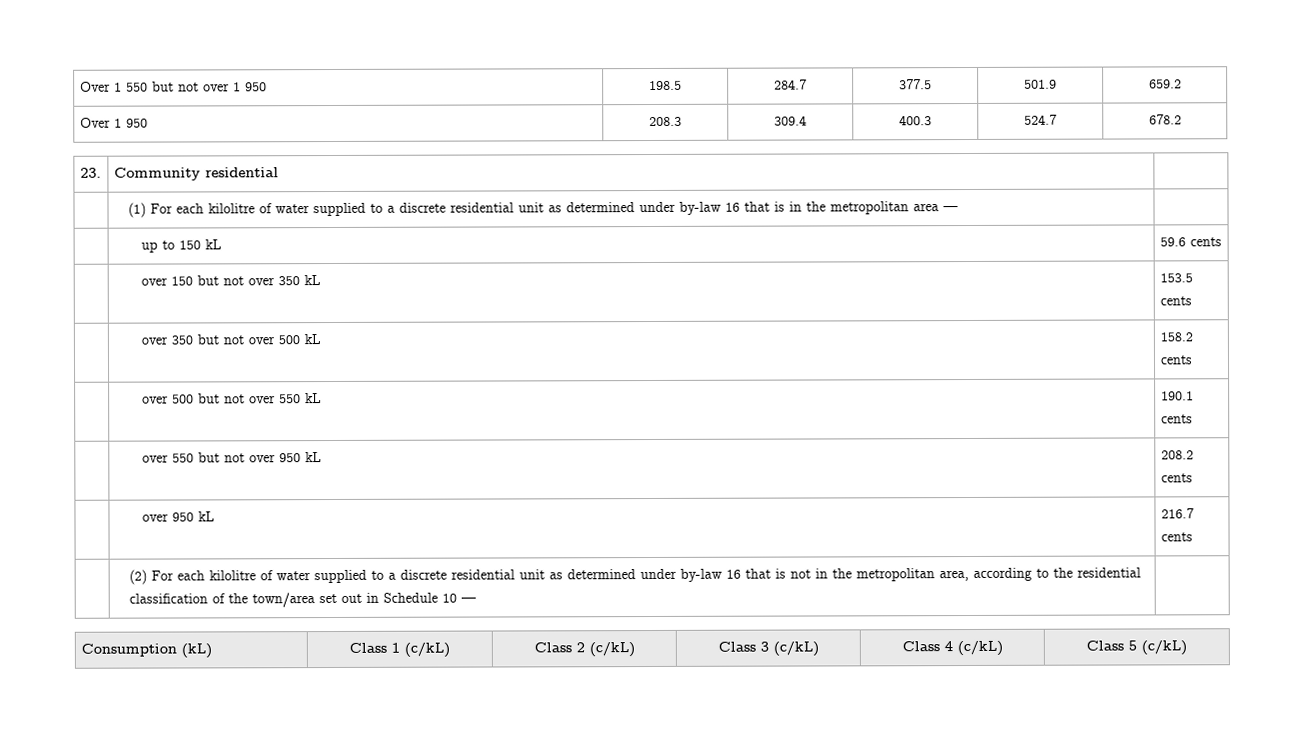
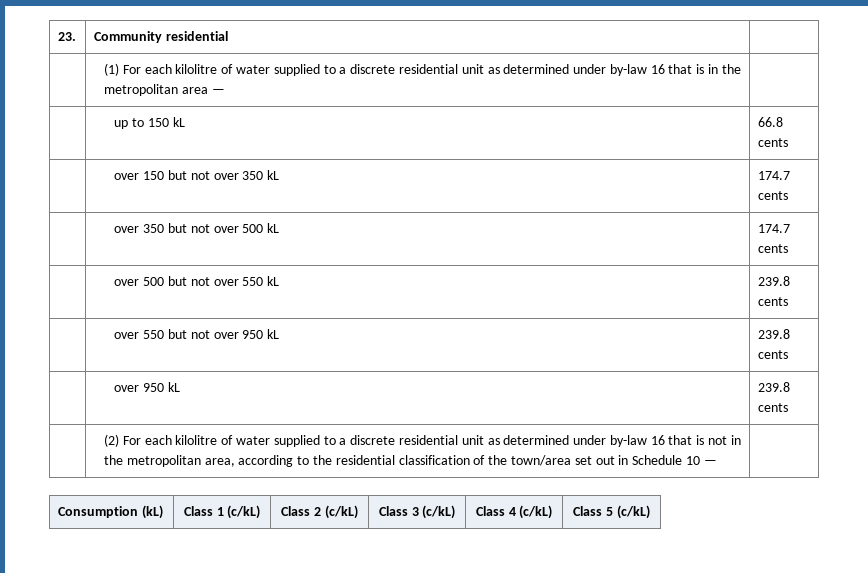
- Over 1 550 but not over 1 950 | 198.5 | 284.7 | 377.5 | 501.9 | 659.2
- Over 1 950 | 208.3 | 309.4 | 400.3 | 524.7 | 678.2
- | up to 150 kL | 59.6 cents
+ | up to 150 kL | 66.8 cents
- | over 150 but not over 350 kL | 153.5 cents
+ | over 150 but not over 350 kL | 174.7 cents
- | over 350 but not over 500 kL | 158.2 cents
+ | over 350 but not over 500 kL | 174.7 cents
- | over 500 but not over 550 kL | 190.1 cents
+ | over 500 but not over 550 kL | 239.8 cents
- | over 550 but not over 950 kL | 208.2 cents
+ | over 550 but not over 950 kL | 239.8 cents
- | over 950 kL | 216.7 cents
+ | over 950 kL | 239.8 cents

